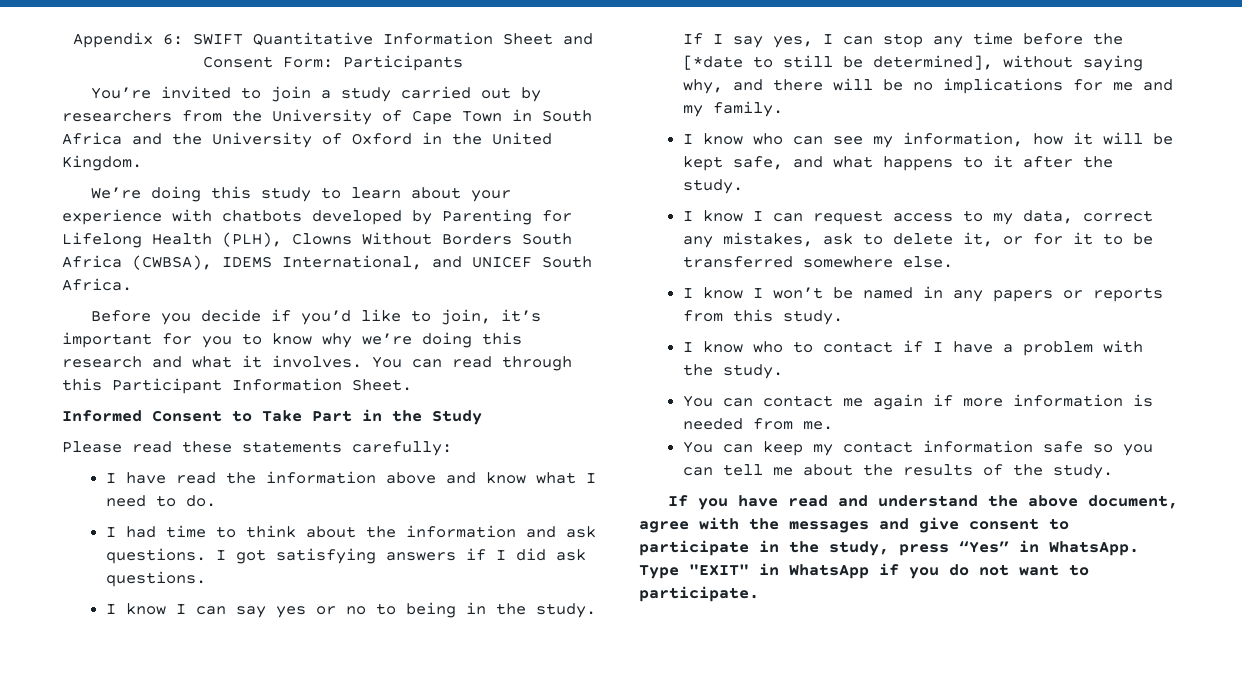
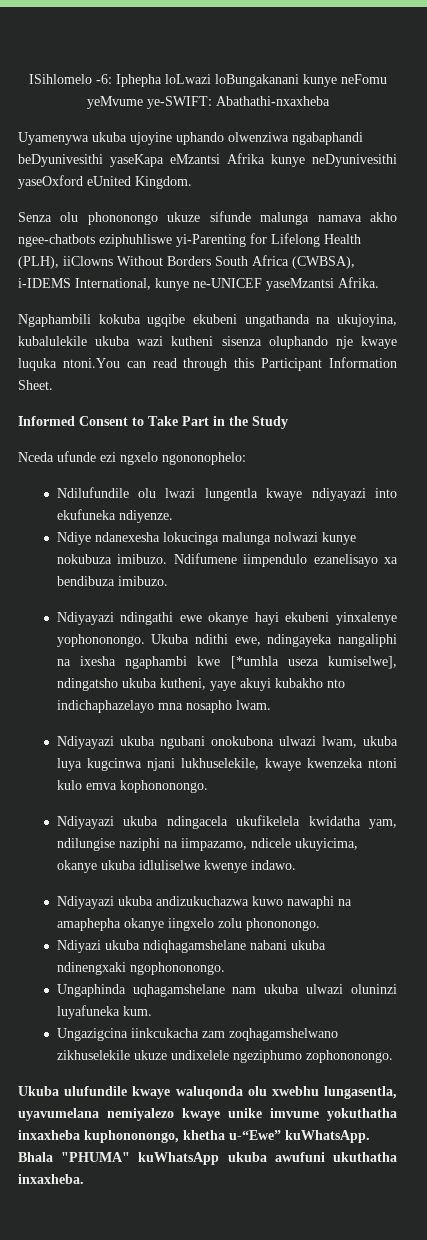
- Appendix 6: SWIFT Quantitative Information Sheet and Consent Form: Participants
- You’re invited to join a study carried out by researchers from the University of Cape Town in South Africa and the University of Oxford in the United Kingdom.
- We’re doing this study to learn about your experience with chatbots developed by Parenting for Lifelong Health (PLH), Clowns Without Borders South Africa (CWBSA), IDEMS International, and UNICEF South Africa.
- Before you decide if you’d like to join, it’s important for you to know why we’re doing this research and what it involves. You can read through this Participant Information Sheet.
+ ISihlomelo -6: Iphepha loLwazi loBungakanani kunye neFomu yeMvume ye-SWIFT: Abathathi-nxaxheba
+ Uyamenywa ukuba ujoyine uphando olwenziwa ngabaphandi beDyunivesithi yaseKapa eMzantsi Afrika kunye neDyunivesithi yaseOxford eUnited Kingdom.
+ Senza olu phononongo ukuze sifunde malunga namava akho ngee-chatbots eziphuhliswe yi-Parenting for Lifelong Health (PLH), iiClowns Without Borders South Africa (CWBSA), i-IDEMS International, kunye ne-UNICEF yaseMzantsi Afrika.
+ Ngaphambili kokuba ugqibe ekubeni ungathanda na ukujoyina, kubalulekile ukuba wazi kutheni sisenza oluphando nje kwaye luquka ntoni.You can read through this Participant Information Sheet.
- Please read these statements carefully:
- I have read the information above and know what I need to do.
- I had time to think about the information and ask questions. I got satisfying answers if I did ask questions.
- I know I can say yes or no to being in the study. If I say yes, I can stop any time before the [*date to still be determined], without saying why, and there will be no implications for me and my family.
- I know who can see my information, how it will be kept safe, and what happens to it after the study.
- I know I can request access to my data, correct any mistakes, ask to delete it, or for it to be transferred somewhere else.
- I know I won’t be named in any papers or reports from this study.
- I know who to contact if I have a problem with the study.
- You can contact me again if more information is needed from me.
- You can keep my contact information safe so you can tell me about the results of the study.
- If you have read and understand the above document, agree with the messages and give consent to participate in the study, press “Yes” in WhatsApp. Type "EXIT" in WhatsApp if you do not want to participate.
+ Nceda ufunde ezi ngxelo ngononophelo:
+ Ndilufundile olu lwazi lungentla kwaye ndiyayazi into ekufuneka ndiyenze.
+ Ndiye ndanexesha lokucinga malunga nolwazi kunye nokubuza imibuzo. Ndifumene iimpendulo ezanelisayo xa bendibuza imibuzo.
+ Ndiyayazi ndingathi ewe okanye hayi ekubeni yinxalenye yophononongo. Ukuba ndithi ewe, ndingayeka nangaliphi na ixesha ngaphambi kwe [*umhla useza kumiselwe], ndingatsho ukuba kutheni, yaye akuyi kubakho nto indichaphazelayo mna nosapho lwam.
+ Ndiyayazi ukuba ngubani onokubona ulwazi lwam, ukuba luya kugcinwa njani lukhuselekile, kwaye kwenzeka ntoni kulo emva kophononongo.
+ Ndiyayazi ukuba ndingacela ukufikelela kwidatha yam, ndilungise naziphi na iimpazamo, ndicele ukuyicima, okanye ukuba idluliselwe kwenye indawo.
+ Ndiyayazi ukuba andizukuchazwa kuwo nawaphi na amaphepha okanye iingxelo zolu phononongo.
+ Ndiyazi ukuba ndiqhagamshelane nabani ukuba ndinengxaki ngophononongo.
+ Ungaphinda uqhagamshelane nam ukuba ulwazi oluninzi luyafuneka kum.
+ Ungazigcina iinkcukacha zam zoqhagamshelwano zikhuselekile ukuze undixelele ngeziphumo zophononongo.
+ Ukuba ulufundile kwaye waluqonda olu xwebhu lungasentla, uyavumelana nemiyalezo kwaye unike imvume yokuthatha inxaxheba kuphononongo, khetha u-“Ewe” kuWhatsApp. Bhala "PHUMA" kuWhatsApp ukuba awufuni ukuthatha inxaxheba.

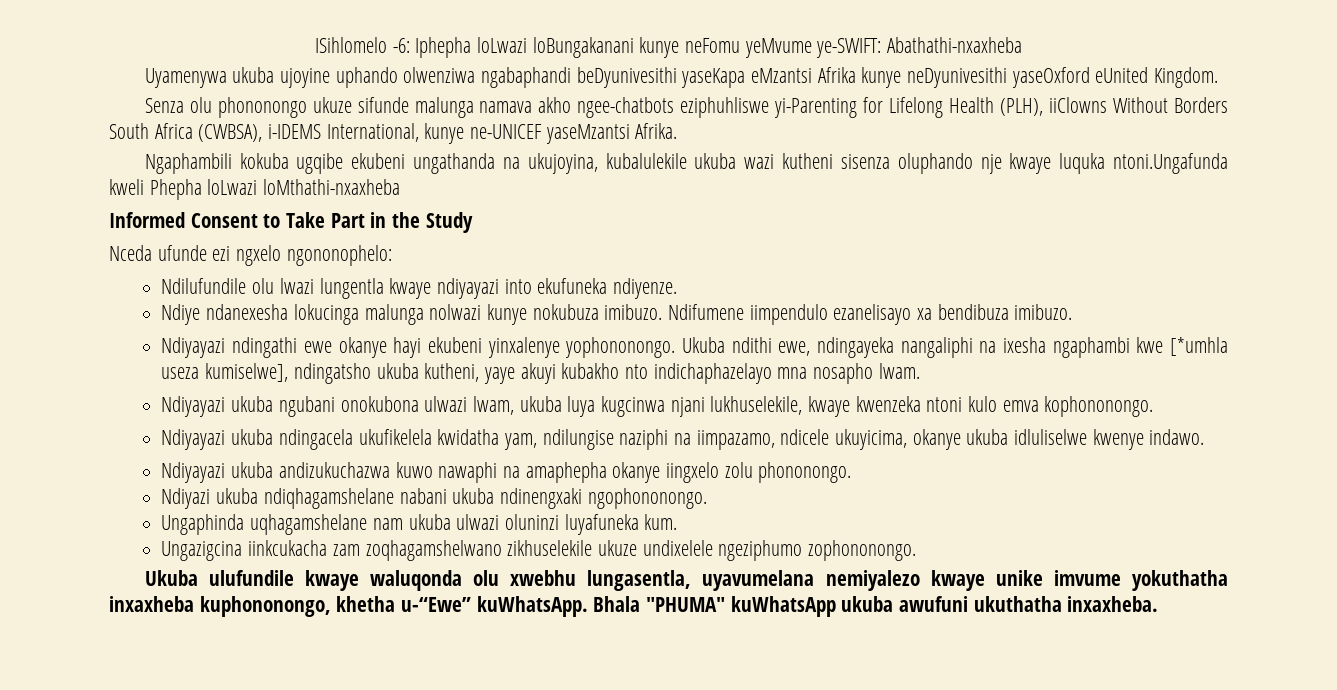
- Ngaphambili kokuba ugqibe ekubeni ungathanda na ukujoyina, kubalulekile ukuba wazi kutheni sisenza oluphando nje kwaye luquka ntoni.You can read through this Participant Information Sheet.
+ Ngaphambili kokuba ugqibe ekubeni ungathanda na ukujoyina, kubalulekile ukuba wazi kutheni sisenza oluphando nje kwaye luquka ntoni.Ungafunda kweli Phepha loLwazi loMthathi-nxaxheba

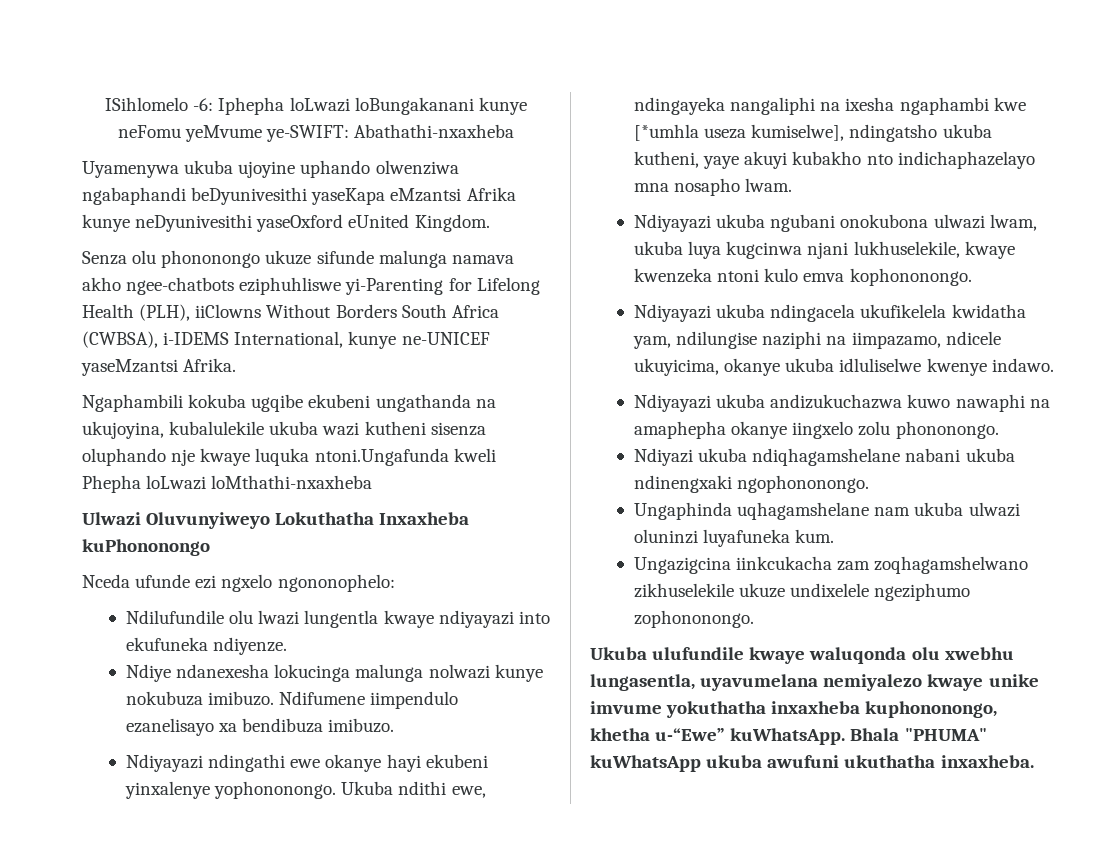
- Informed Consent to Take Part in the Study
+ Ulwazi Oluvunyiweyo Lokuthatha Inxaxheba kuPhononongo

